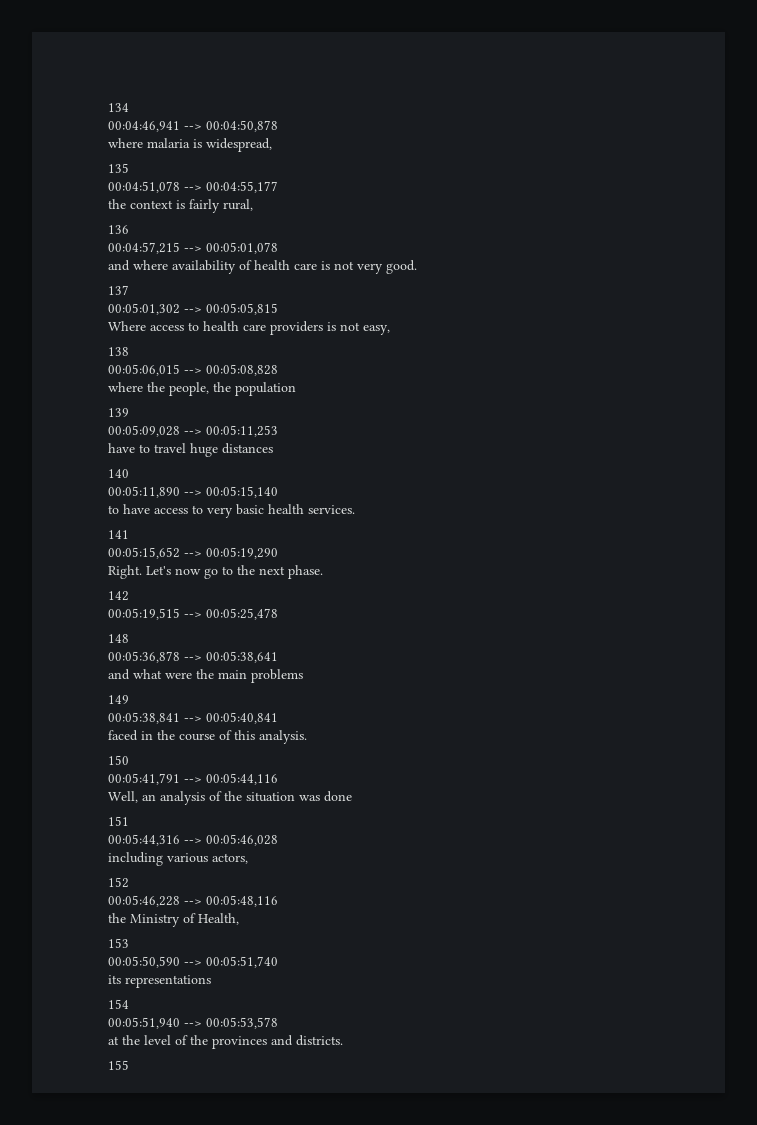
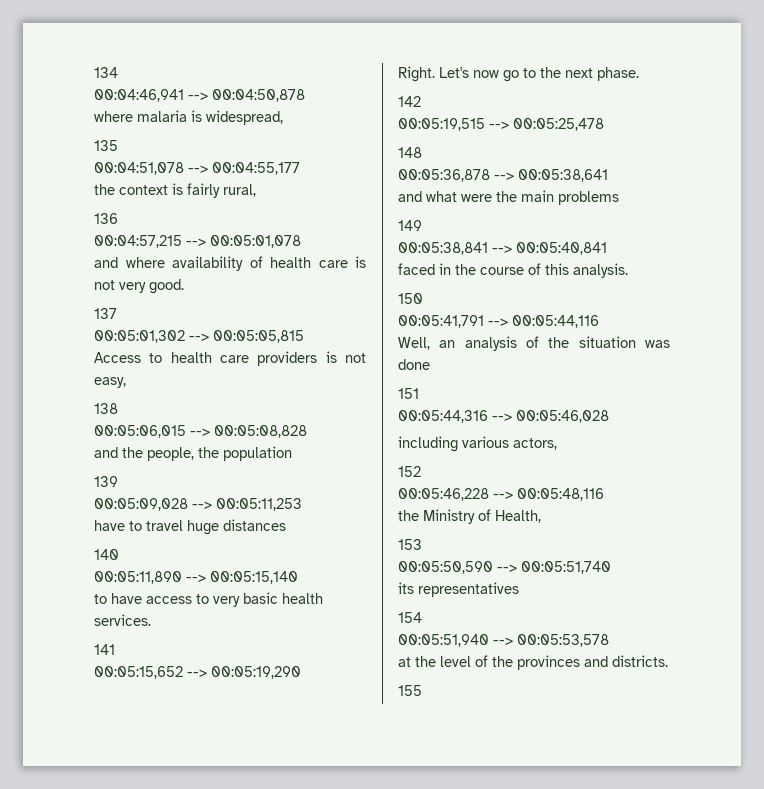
- Where access to health care providers is not easy,
+ Access to health care providers is not easy,
- where the people, the population
+ and the people, the population
- its representations
+ its representatives

